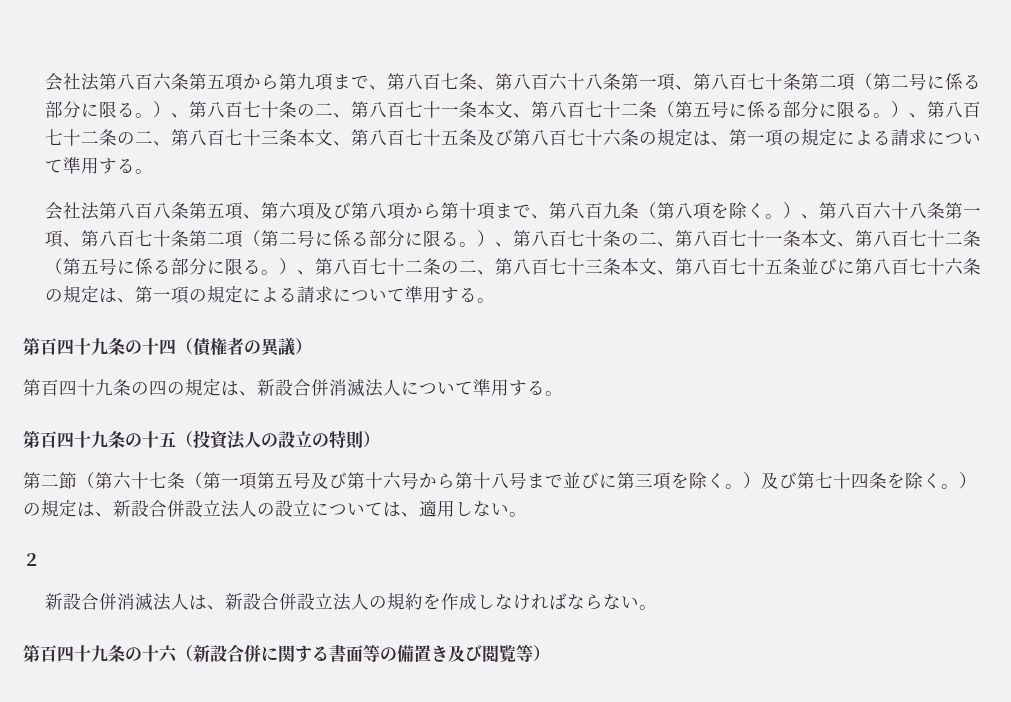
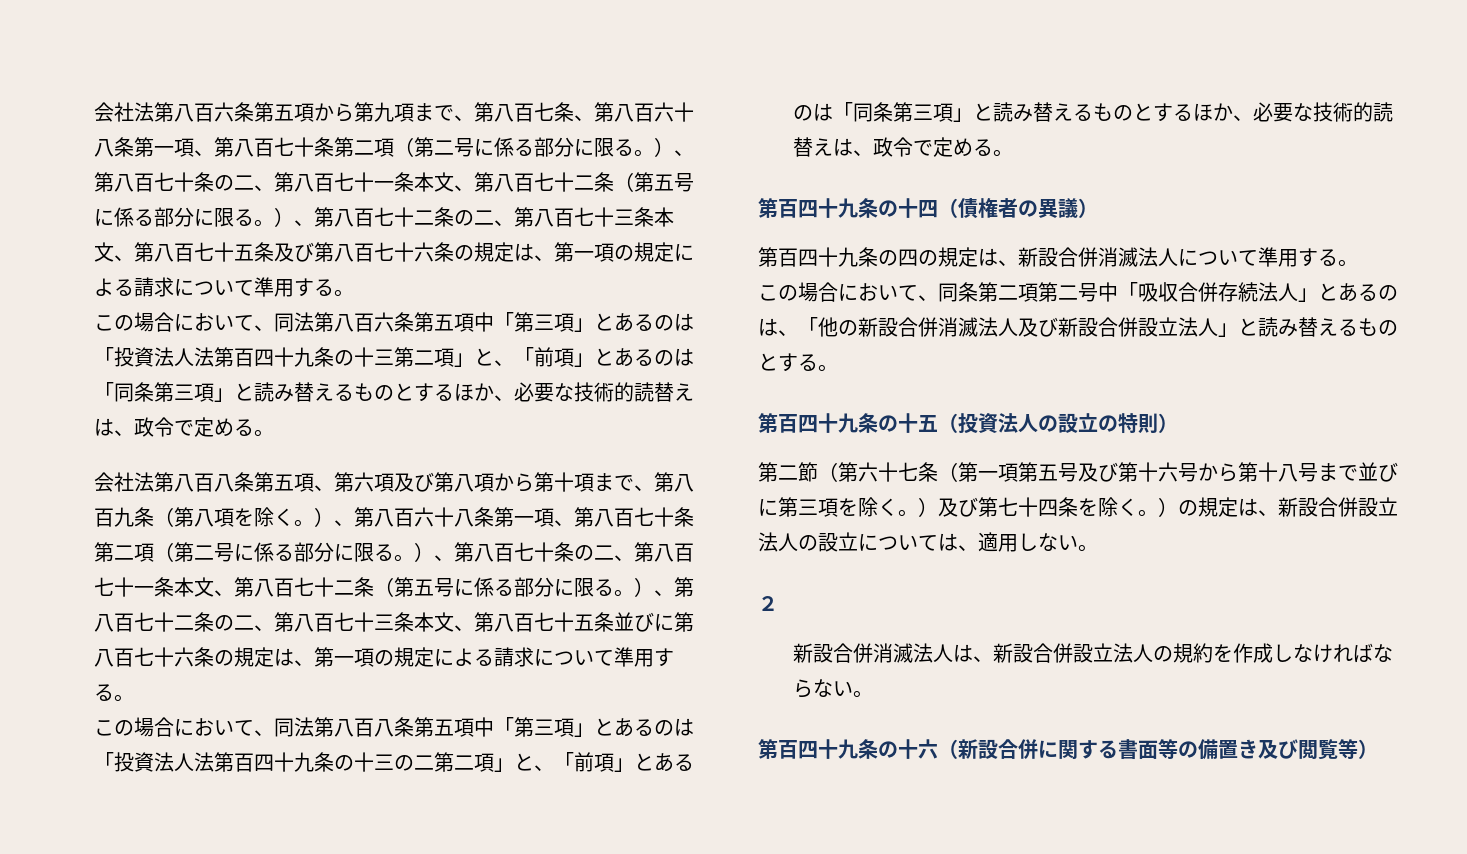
+ この場合において、同法第八百六条第五項中「第三項」とあるのは「投資法人法第百四十九条の十三第二項」と、「前項」とあるのは「同条第三項」と読み替えるものとするほか、必要な技術的読替えは、政令で定める。
+ この場合において、同法第八百八条第五項中「第三項」とあるのは「投資法人法第百四十九条の十三の二第二項」と、「前項」とあるのは「同条第三項」と読み替えるものとするほか、必要な技術的読替えは、政令で定める。
+ この場合において、同条第二項第二号中「吸収合併存続法人」とあるのは、「他の新設合併消滅法人及び新設合併設立法人」と読み替えるものとする。

